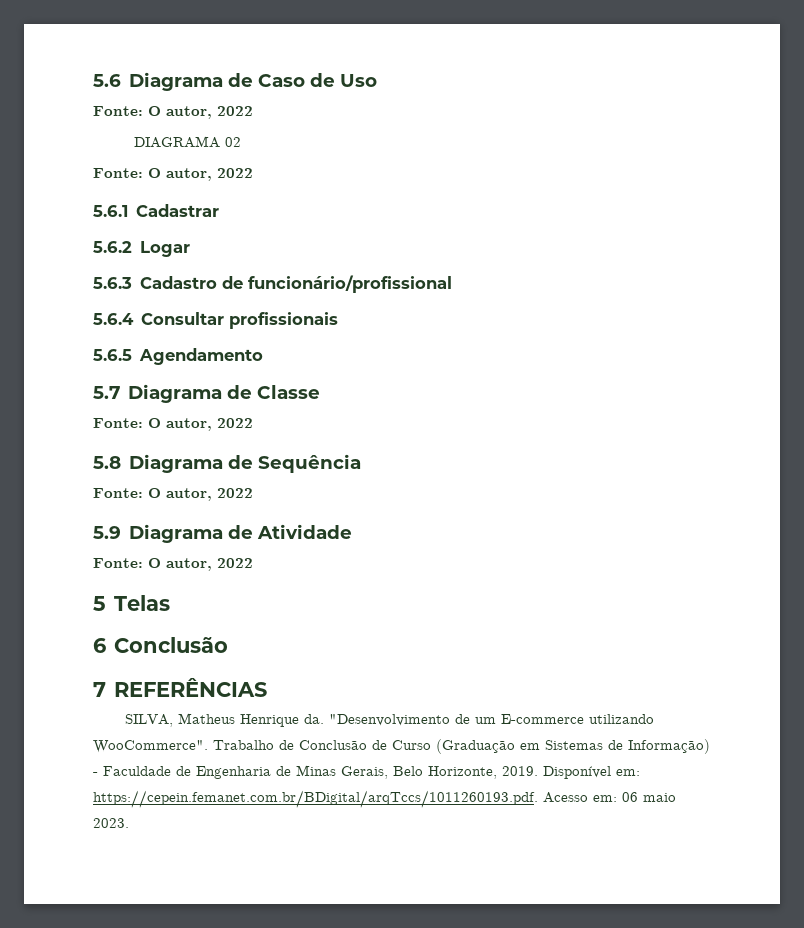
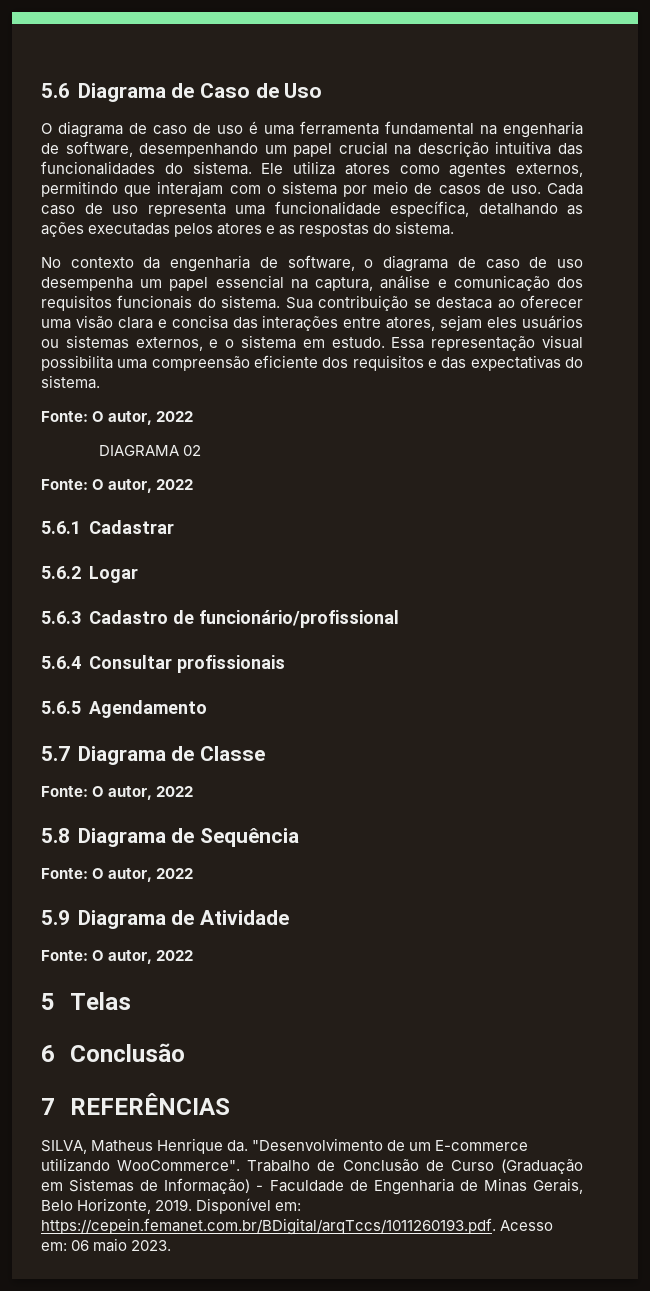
+ O diagrama de caso de uso é uma ferramenta fundamental na engenharia de software, desempenhando um papel crucial na descrição intuitiva das funcionalidades do sistema. Ele utiliza atores como agentes externos, permitindo que interajam com o sistema por meio de casos de uso. Cada caso de uso representa uma funcionalidade específica, detalhando as ações executadas pelos atores e as respostas do sistema.
+ No contexto da engenharia de software, o diagrama de caso de uso desempenha um papel essencial na captura, análise e comunicação dos requisitos funcionais do sistema. Sua contribuição se destaca ao oferecer uma visão clara e concisa das interações entre atores, sejam eles usuários ou sistemas externos, e o sistema em estudo. Essa representação visual possibilita uma compreensão eficiente dos requisitos e das expectativas do sistema.

